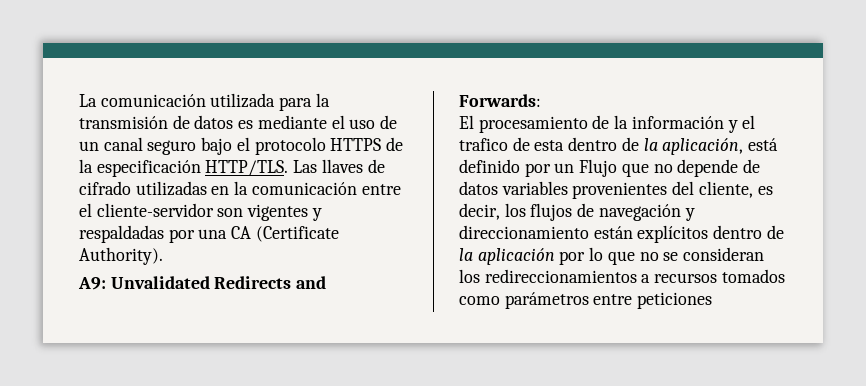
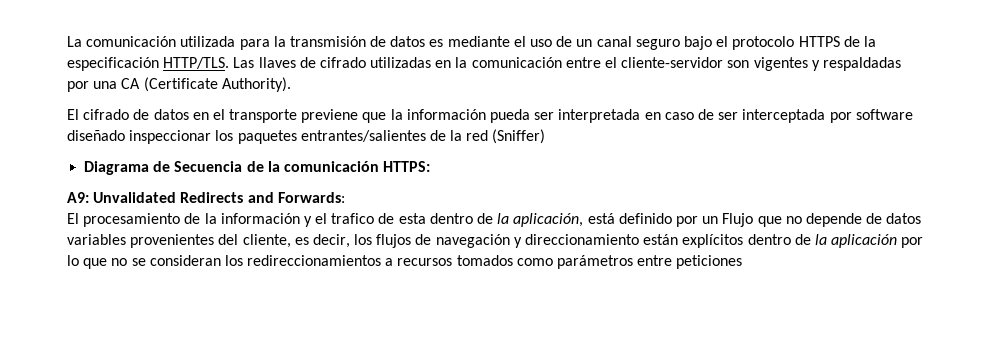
+ El cifrado de datos en el transporte previene que la información pueda ser interpretada en caso de ser interceptada por software diseñado inspeccionar los paquetes entrantes/salientes de la red (Sniffer)
+ Diagrama de Secuencia de la comunicación HTTPS:

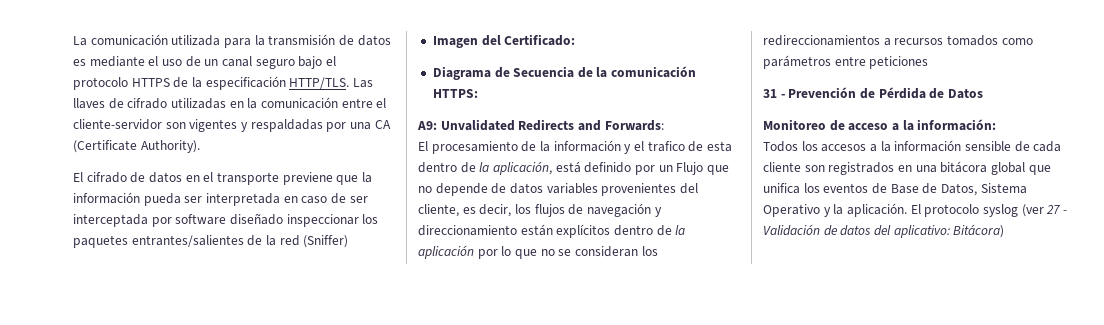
+ Imagen del Certificado:
+ 31 - Prevención de Pérdida de Datos
+ Monitoreo de acceso a la información:
+ Todos los accesos a la información sensible de cada cliente son registrados en una bitácora global que unifica los eventos de Base de Datos, Sistema Operativo y la aplicación. El protocolo syslog (ver 27 - Validación de datos del aplicativo: Bitácora)

